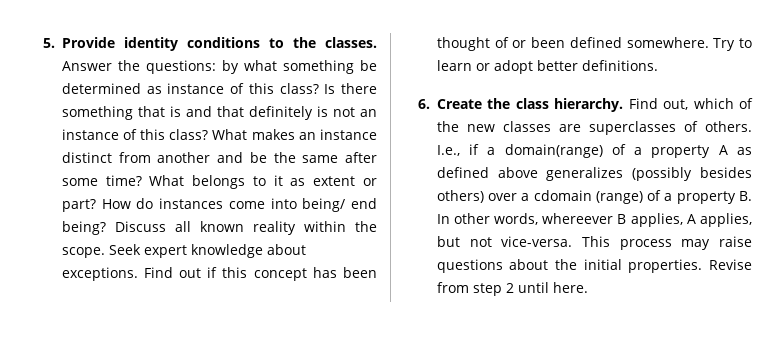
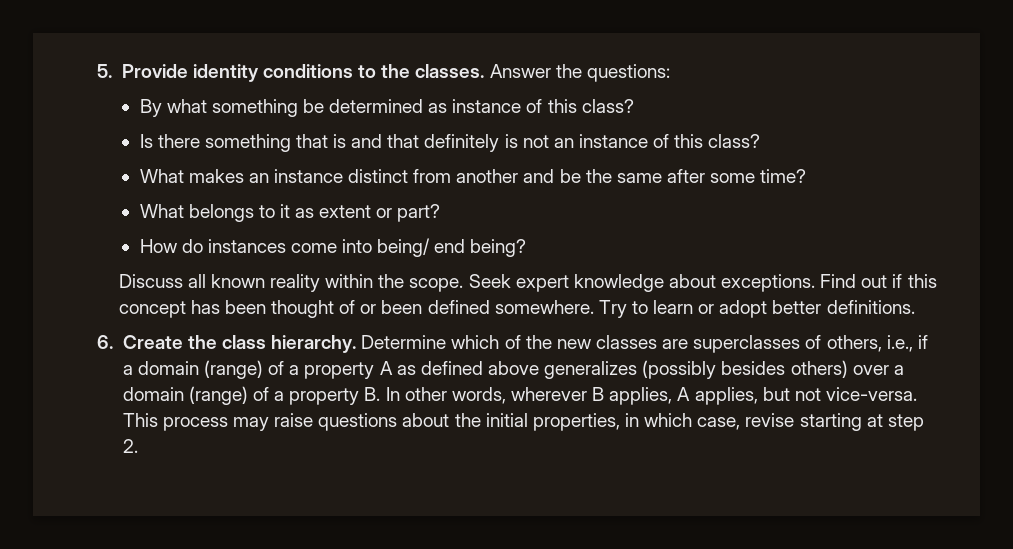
- Answer the questions: by what something be determined as instance of this class? Is there something that is and that definitely is not an instance of this class? What makes an instance distinct from another and be the same after some time? What belongs to it as extent or part? How do instances come into being/ end being? Discuss all known reality within the scope.
+ Answer the questions:
+ By what something be determined as instance of this class?
+ Is there something that is and that definitely is not an instance of this class?
+ What makes an instance distinct from another and be the same after some time?
+ What belongs to it as extent or part?
+ How do instances come into being/ end being?
+ Discuss all known reality within the scope.
- Find out, which of the new classes are superclasses of others. I.e., if a domain(range) of a property A as defined above generalizes (possibly besides others) over a cdomain (range) of a property B. In other words, whereever B applies, A applies, but not vice-versa.
+ Determine which of the new classes are superclasses of others, i.e., if a domain (range) of a property A as defined above generalizes (possibly besides others) over a domain (range) of a property B. In other words, wherever B applies, A applies, but not vice-versa.
- This process may raise questions about the initial properties. Revise from step 2 until here.
+ This process may raise questions about the initial properties, in which case, revise starting at step 2.

